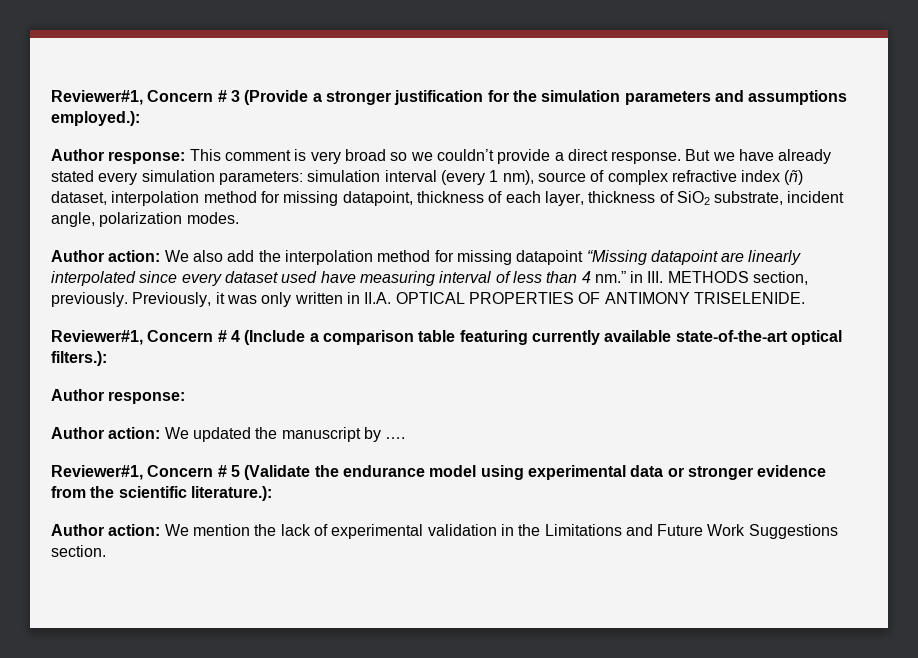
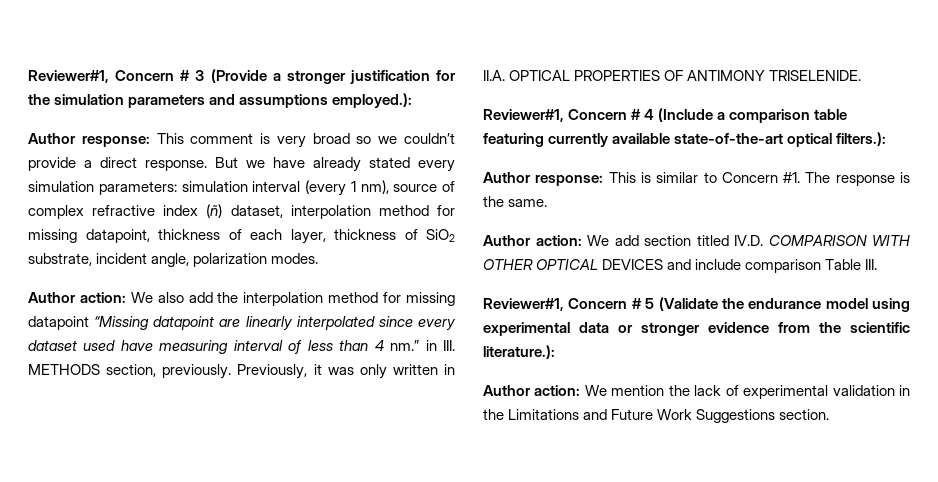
  Reviewer#1, Concern # 4 (Include a comparison table featuring currently available state-of-the-art optical filters.):
- Author response:
- Author action: We updated the manuscript by ….
+ Author response: This is similar to Concern #1. The response is the same.
+ Author action: We add section titled IV.D. COMPARISON WITH OTHER OPTICAL DEVICES and include comparison Table III.

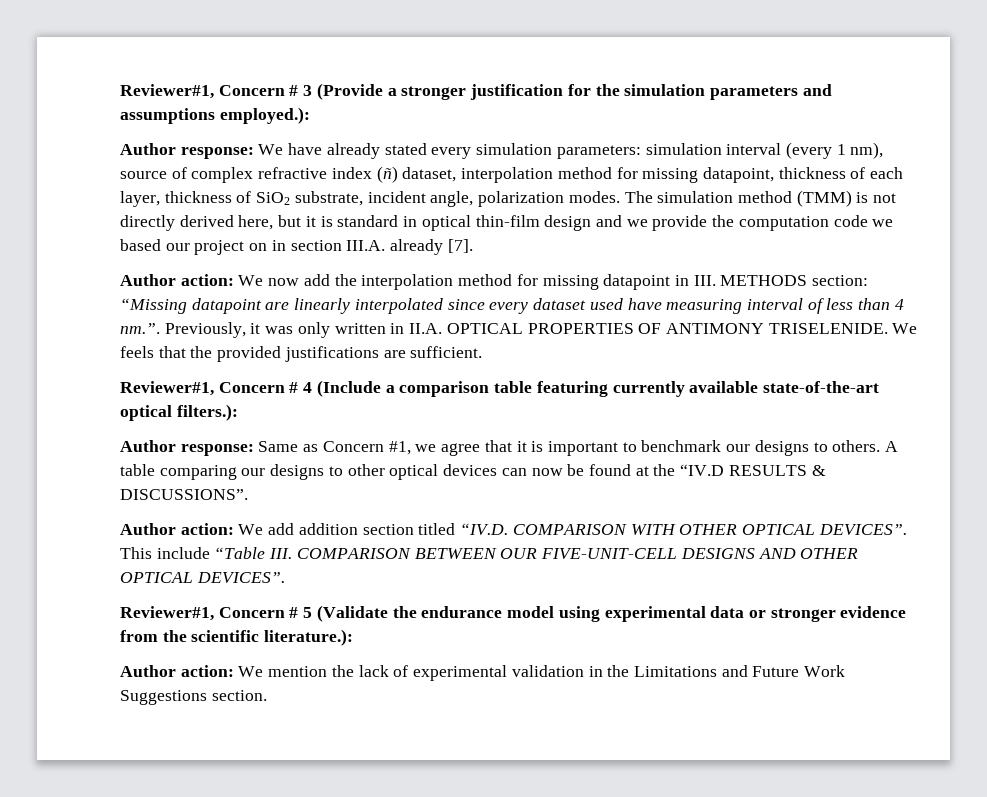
- This comment is very broad so we couldn’t provide a direct response. But we have already stated every simulation parameters:
+ We have already stated every simulation parameters:
- simulation interval (every 1 nm), source of complex refractive index (ñ) dataset, interpolation method for missing datapoint, thickness of each layer, thickness of SiO2 substrate, incident angle, polarization modes.
- Author action: We also add the interpolation method for missing datapoint “Missing datapoint are linearly interpolated since every dataset used have measuring interval of less than 4 nm.” in III. METHODS section, previously. Previously, it was only written in II.A. OPTICAL PROPERTIES OF ANTIMONY TRISELENIDE.
+ simulation interval (every 1 nm), source of complex refractive index (ñ) dataset, interpolation method for missing datapoint, thickness of each layer, thickness of SiO2 substrate, incident angle, polarization modes. The simulation method (TMM) is not directly derived here, but it is standard in optical thin-film design and we provide the computation code we based our project on in section III.A. already [7].
+ Author action: We now add the interpolation method for missing datapoint in III. METHODS section: “Missing datapoint are linearly interpolated since every dataset used have measuring interval of less than 4 nm.”. Previously, it was only written in II.A. OPTICAL PROPERTIES OF ANTIMONY TRISELENIDE. We feels that the provided justifications are sufficient.
- Author response: This is similar to Concern #1. The response is the same.
+ Author response: Same as Concern #1, we agree that it is important to benchmark our designs to others. A table comparing our designs to other optical devices can now be found at the “IV.D RESULTS & DISCUSSIONS”.
- Author action: We add section titled IV.D. COMPARISON WITH OTHER OPTICAL DEVICES and include comparison Table III.
+ Author action: We add addition section titled “IV.D. COMPARISON WITH OTHER OPTICAL DEVICES”. This include “Table III. COMPARISON BETWEEN OUR FIVE-UNIT-CELL DESIGNS AND OTHER OPTICAL DEVICES”.

